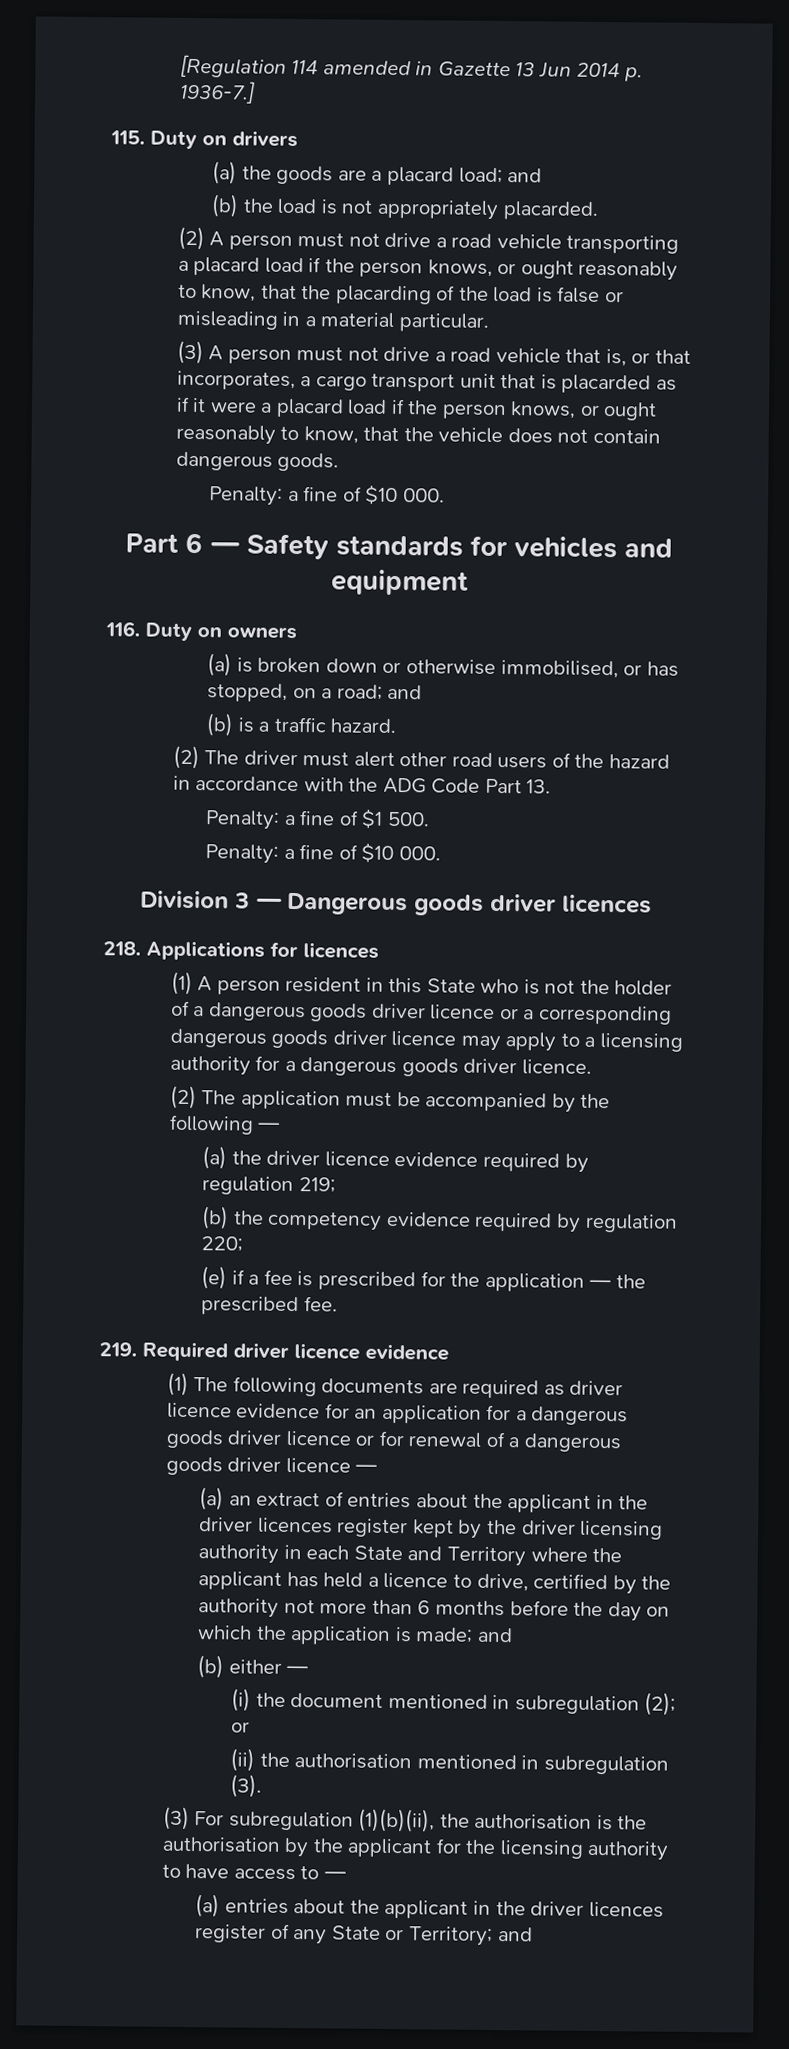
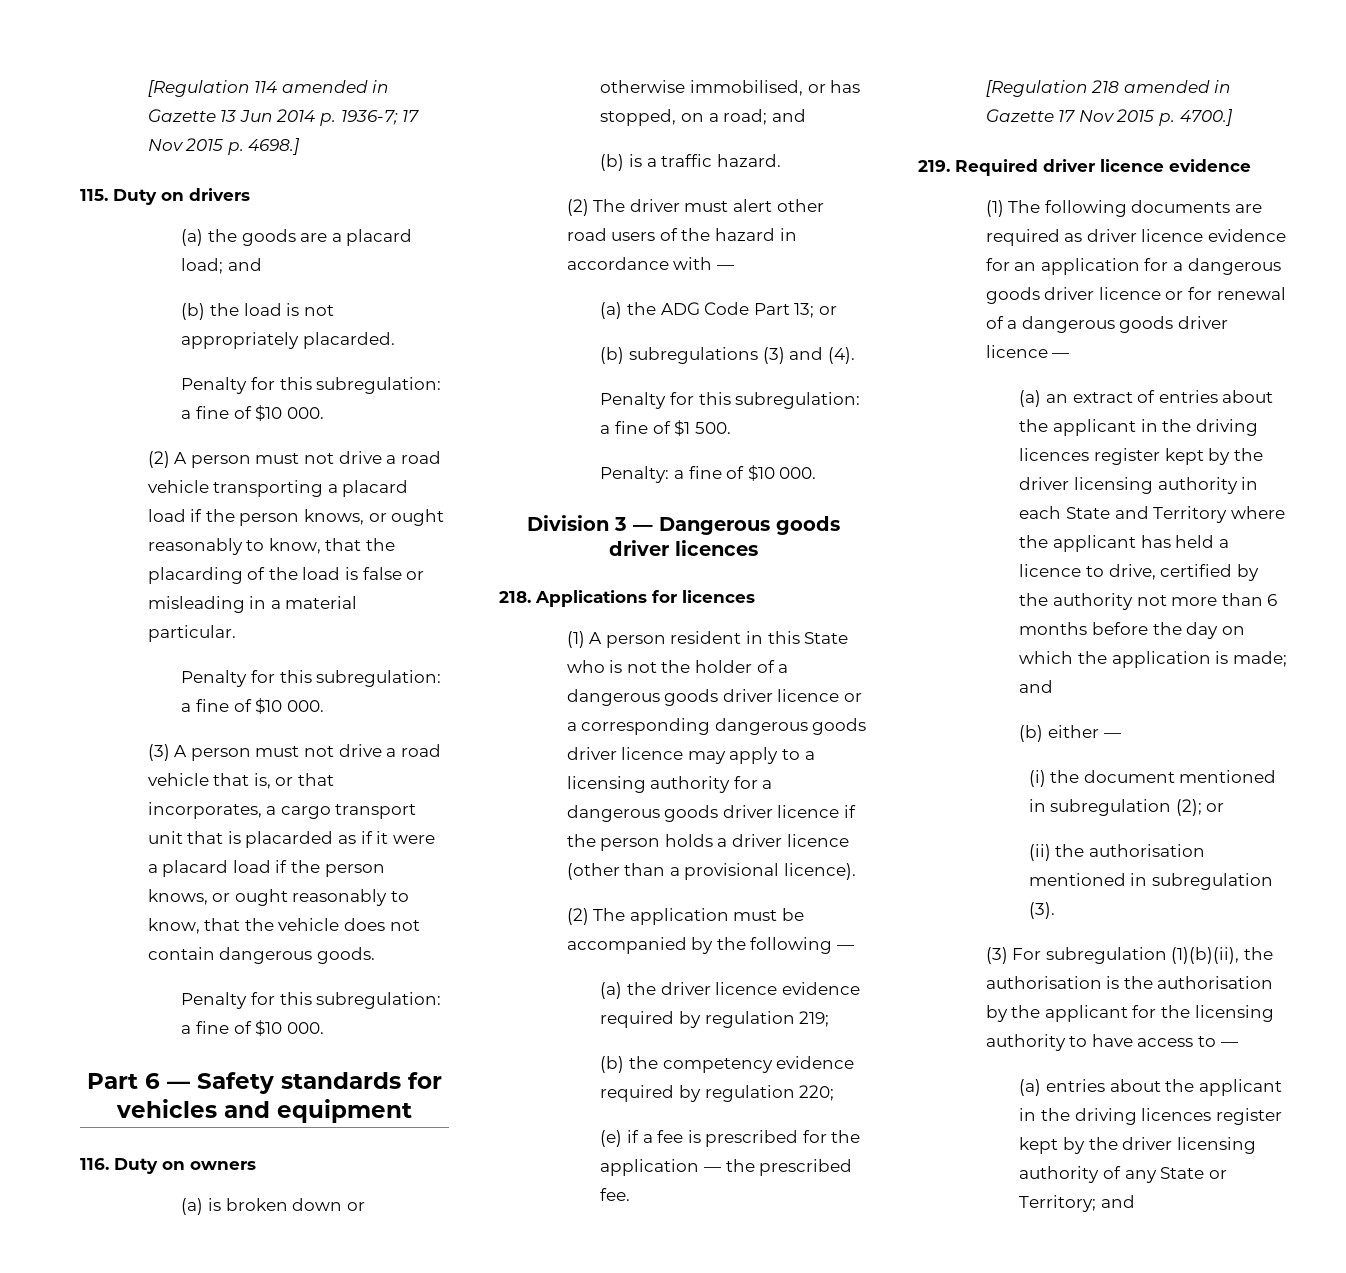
- [Regulation 114 amended in Gazette 13 Jun 2014 p. 1936-7.]
+ [Regulation 114 amended in Gazette 13 Jun 2014 p. 1936-7; 17 Nov 2015 p. 4698.]
  (b) the load is not appropriately placarded.
+ Penalty for this subregulation: a fine of $10 000.
  (2) A person must not drive a road vehicle transporting a placard load if the person knows, or ought reasonably to know, that the placarding of the load is false or misleading in a material particular.
+ Penalty for this subregulation: a fine of $10 000.
  (3) A person must not drive a road vehicle that is, or that incorporates, a cargo transport unit that is placarded as if it were a placard load if the person knows, or ought reasonably to know, that the vehicle does not contain dangerous goods.
- Penalty: a fine of $10 000.
+ Penalty for this subregulation: a fine of $10 000.
- (2) The driver must alert other road users of the hazard in accordance with the ADG Code Part 13.
- Penalty: a fine of $1 500.
+ (2) The driver must alert other road users of the hazard in accordance with —
+ (a) the ADG Code Part 13; or
+ (b) subregulations (3) and (4).
+ Penalty for this subregulation: a fine of $1 500.
- (1) A person resident in this State who is not the holder of a dangerous goods driver licence or a corresponding dangerous goods driver licence may apply to a licensing authority for a dangerous goods driver licence.
+ (1) A person resident in this State who is not the holder of a dangerous goods driver licence or a corresponding dangerous goods driver licence may apply to a licensing authority for a dangerous goods driver licence if the person holds a driver licence (other than a provisional licence).
+ [Regulation 218 amended in Gazette 17 Nov 2015 p. 4700.]
- (a) an extract of entries about the applicant in the driver licences register kept by the driver licensing authority in each State and Territory where the applicant has held a licence to drive, certified by the authority not more than 6 months before the day on which the application is made; and
+ (a) an extract of entries about the applicant in the driving licences register kept by the driver licensing authority in each State and Territory where the applicant has held a licence to drive, certified by the authority not more than 6 months before the day on which the application is made; and
- (a) entries about the applicant in the driver licences register of any State or Territory; and
+ (a) entries about the applicant in the driving licences register kept by the driver licensing authority of any State or Territory; and

